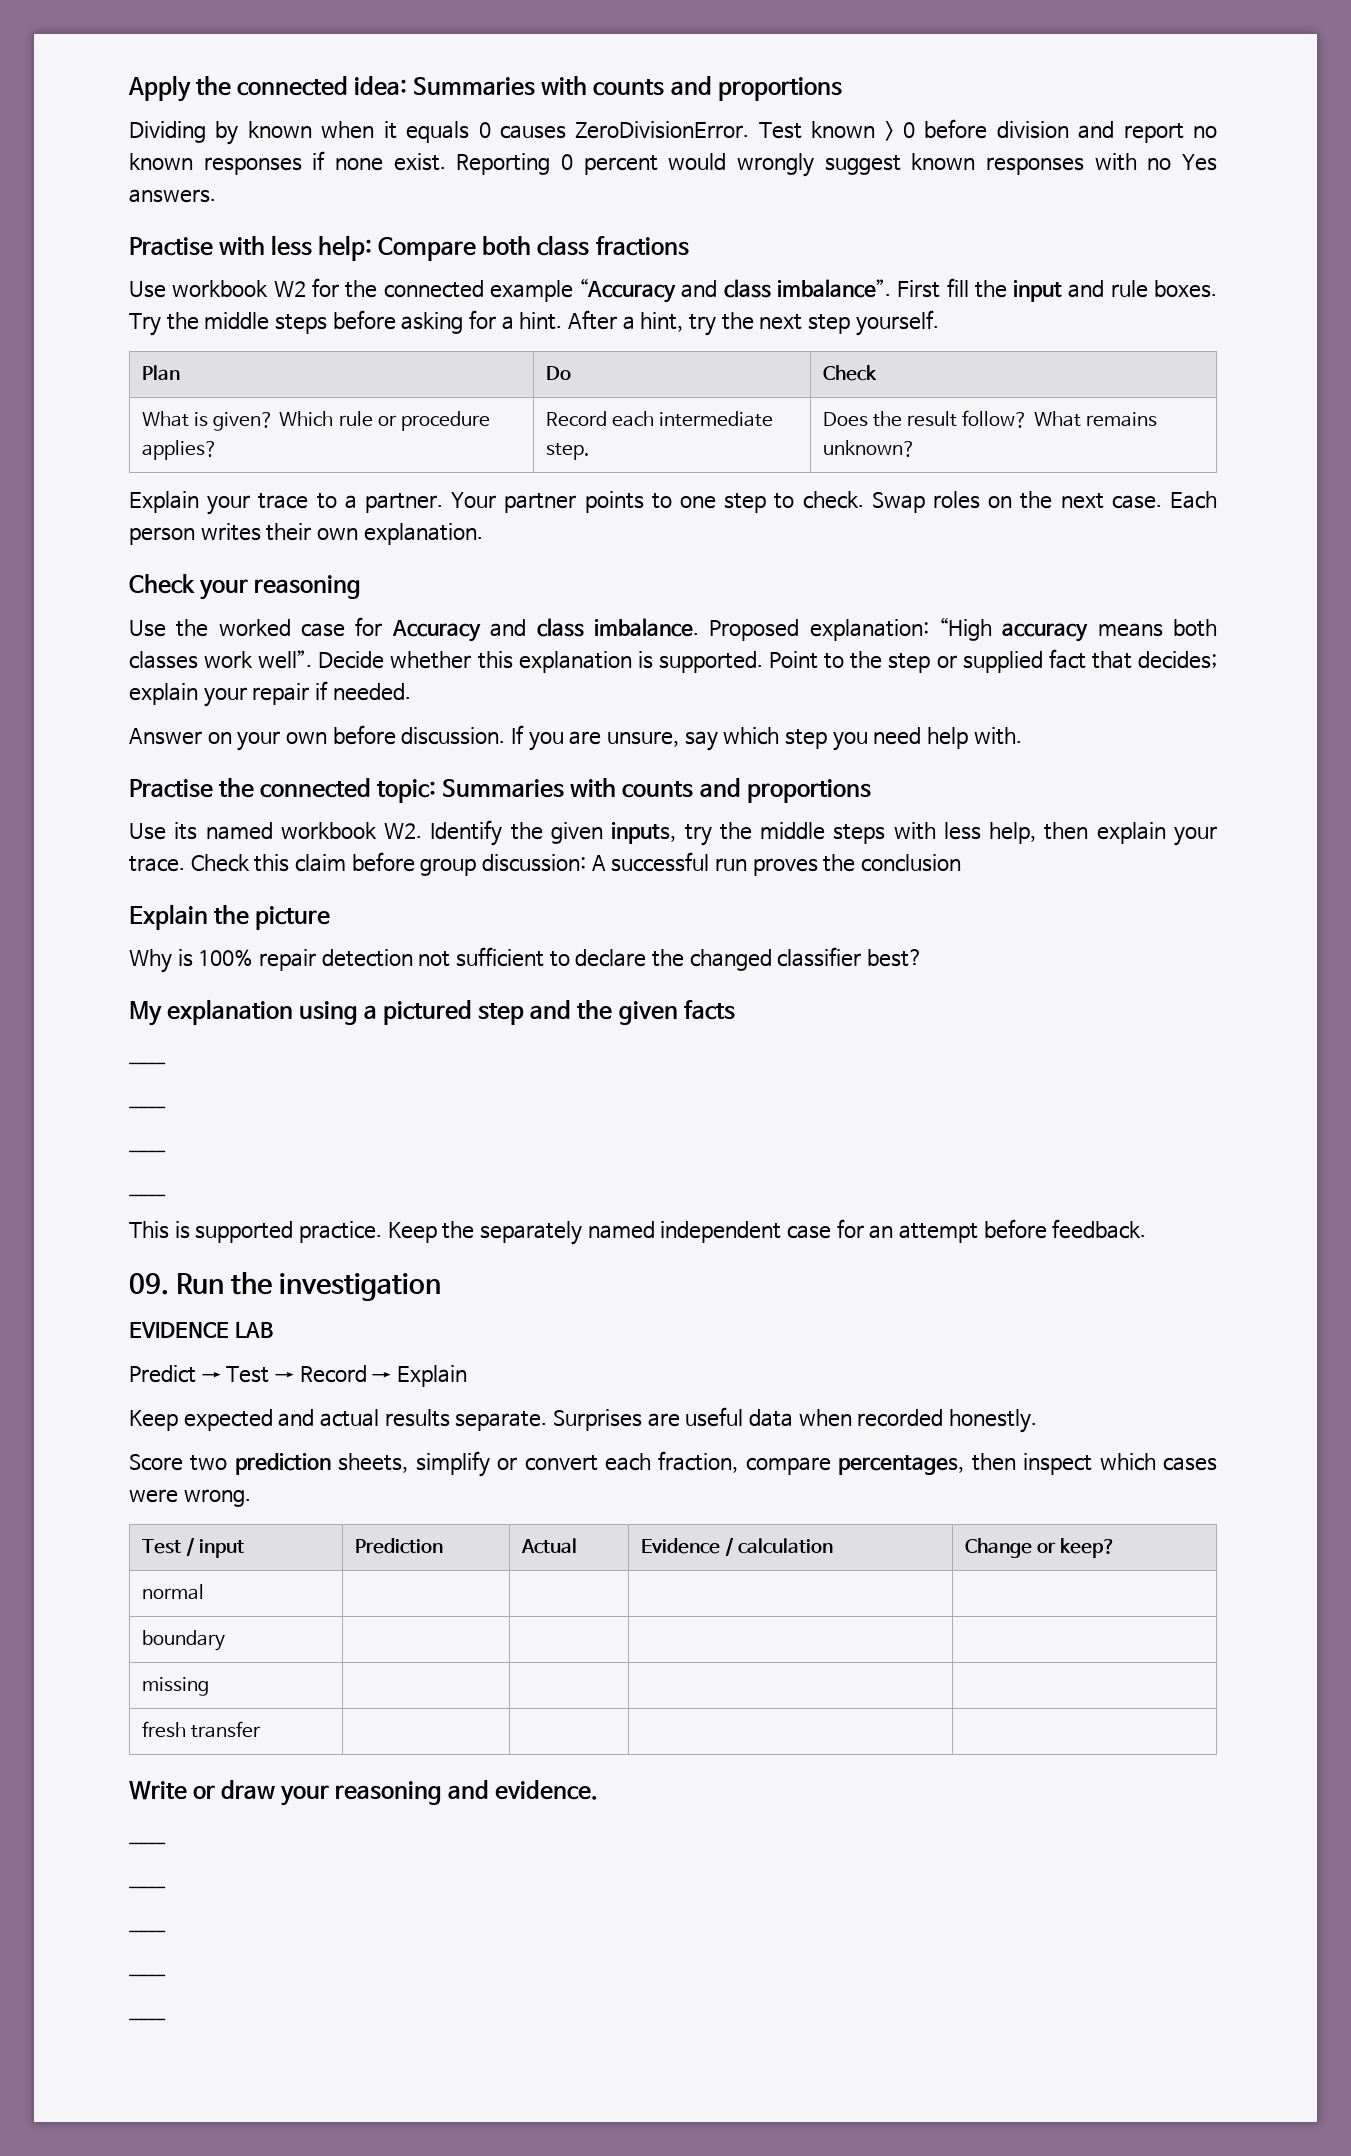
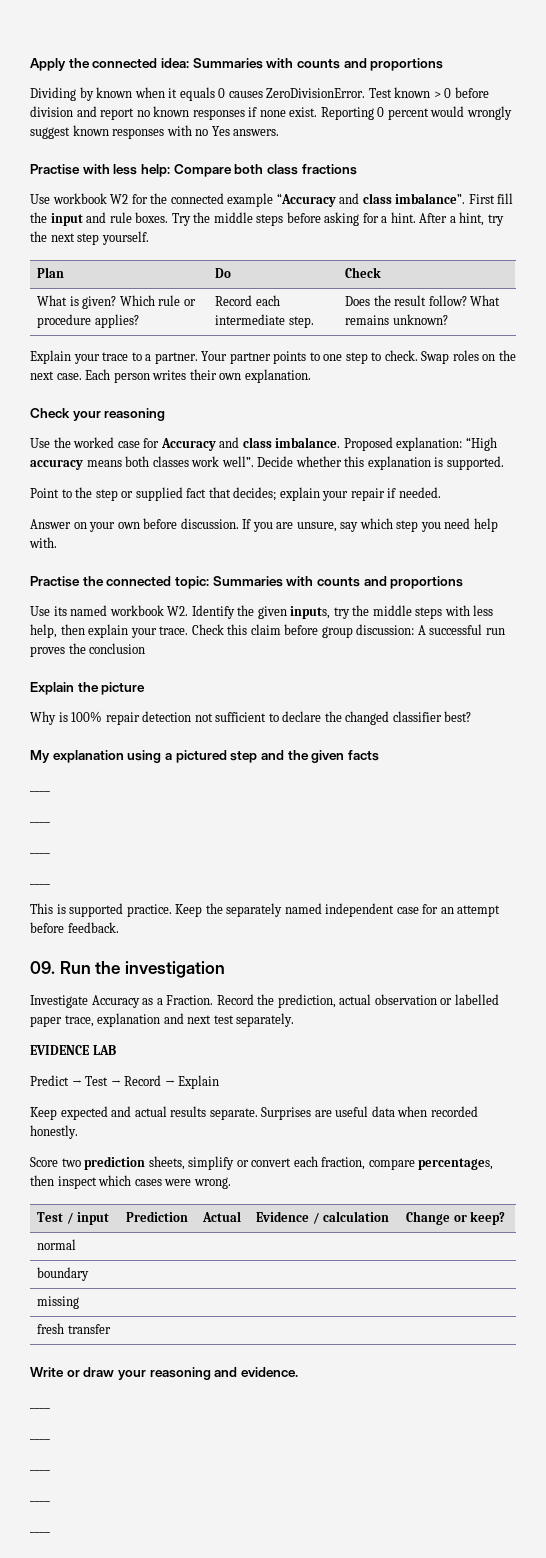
- Decide whether this explanation is supported. Point to the step or supplied fact that decides; explain your repair if needed.
+ Decide whether this explanation is supported.
+ Point to the step or supplied fact that decides; explain your repair if needed.
+ Investigate Accuracy as a Fraction. Record the prediction, actual observation or labelled paper trace, explanation and next test separately.

